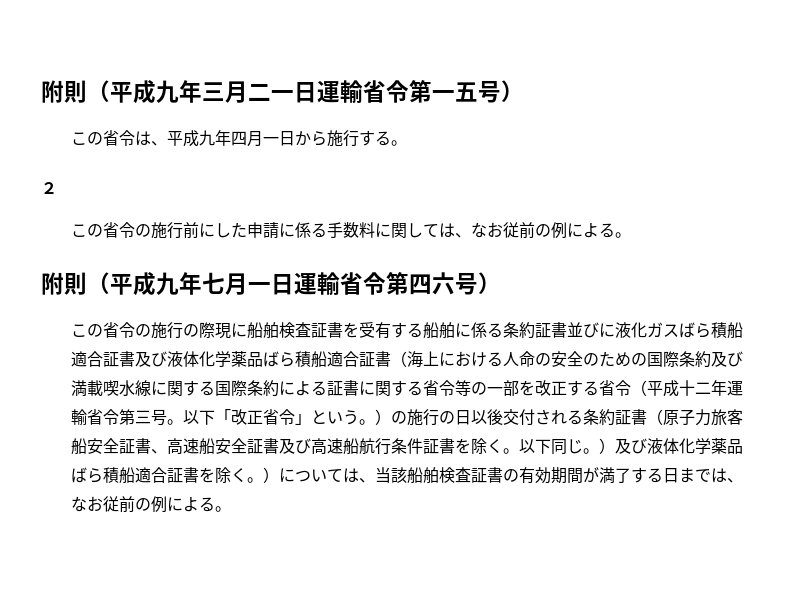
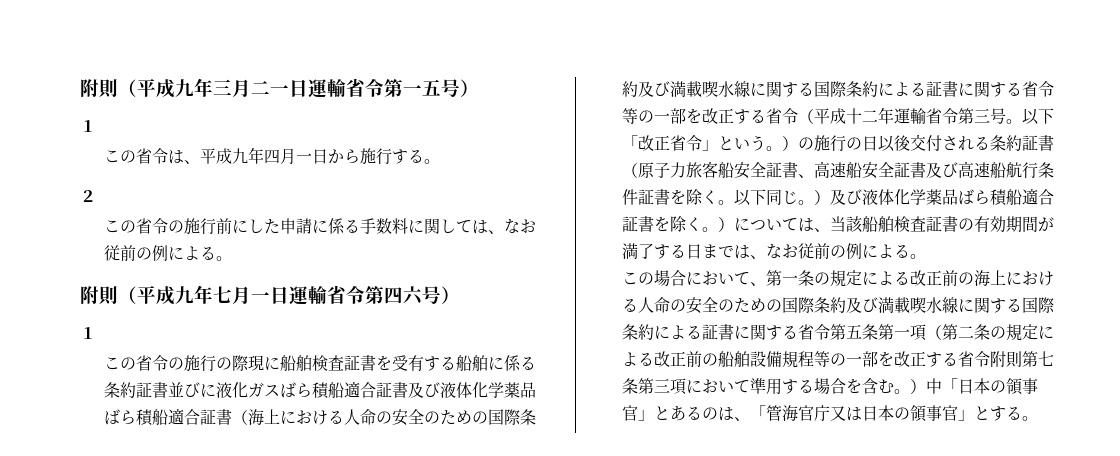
  附則（平成九年三月二一日運輸省令第一五号）
+ １
  附則（平成九年七月一日運輸省令第四六号）
+ １
+ この場合において、第一条の規定による改正前の海上における人命の安全のための国際条約及び満載喫水線に関する国際条約による証書に関する省令第五条第一項（第二条の規定による改正前の船舶設備規程等の一部を改正する省令附則第七条第三項において準用する場合を含む。）中「日本の領事官」とあるのは、「管海官庁又は日本の領事官」とする。

